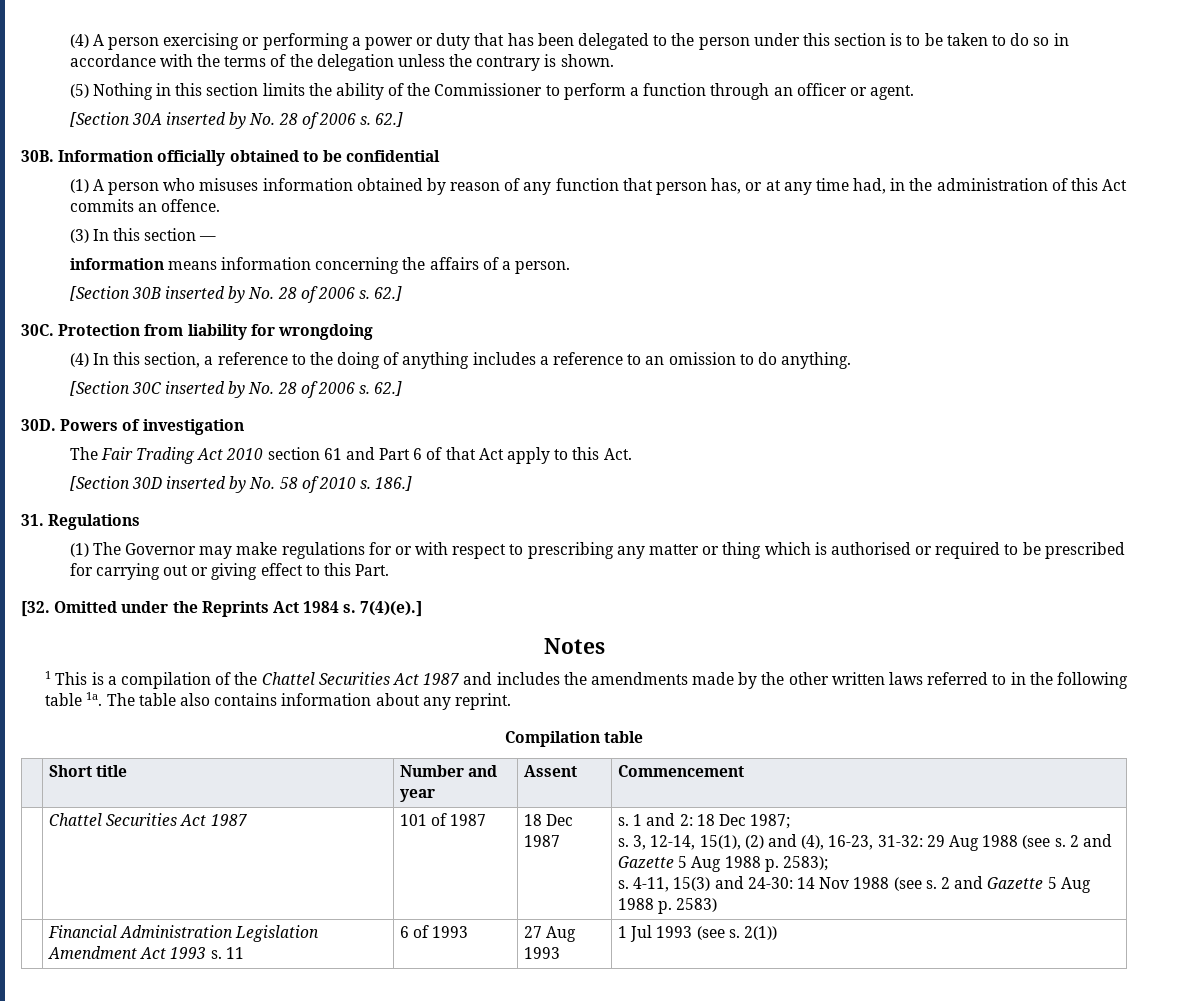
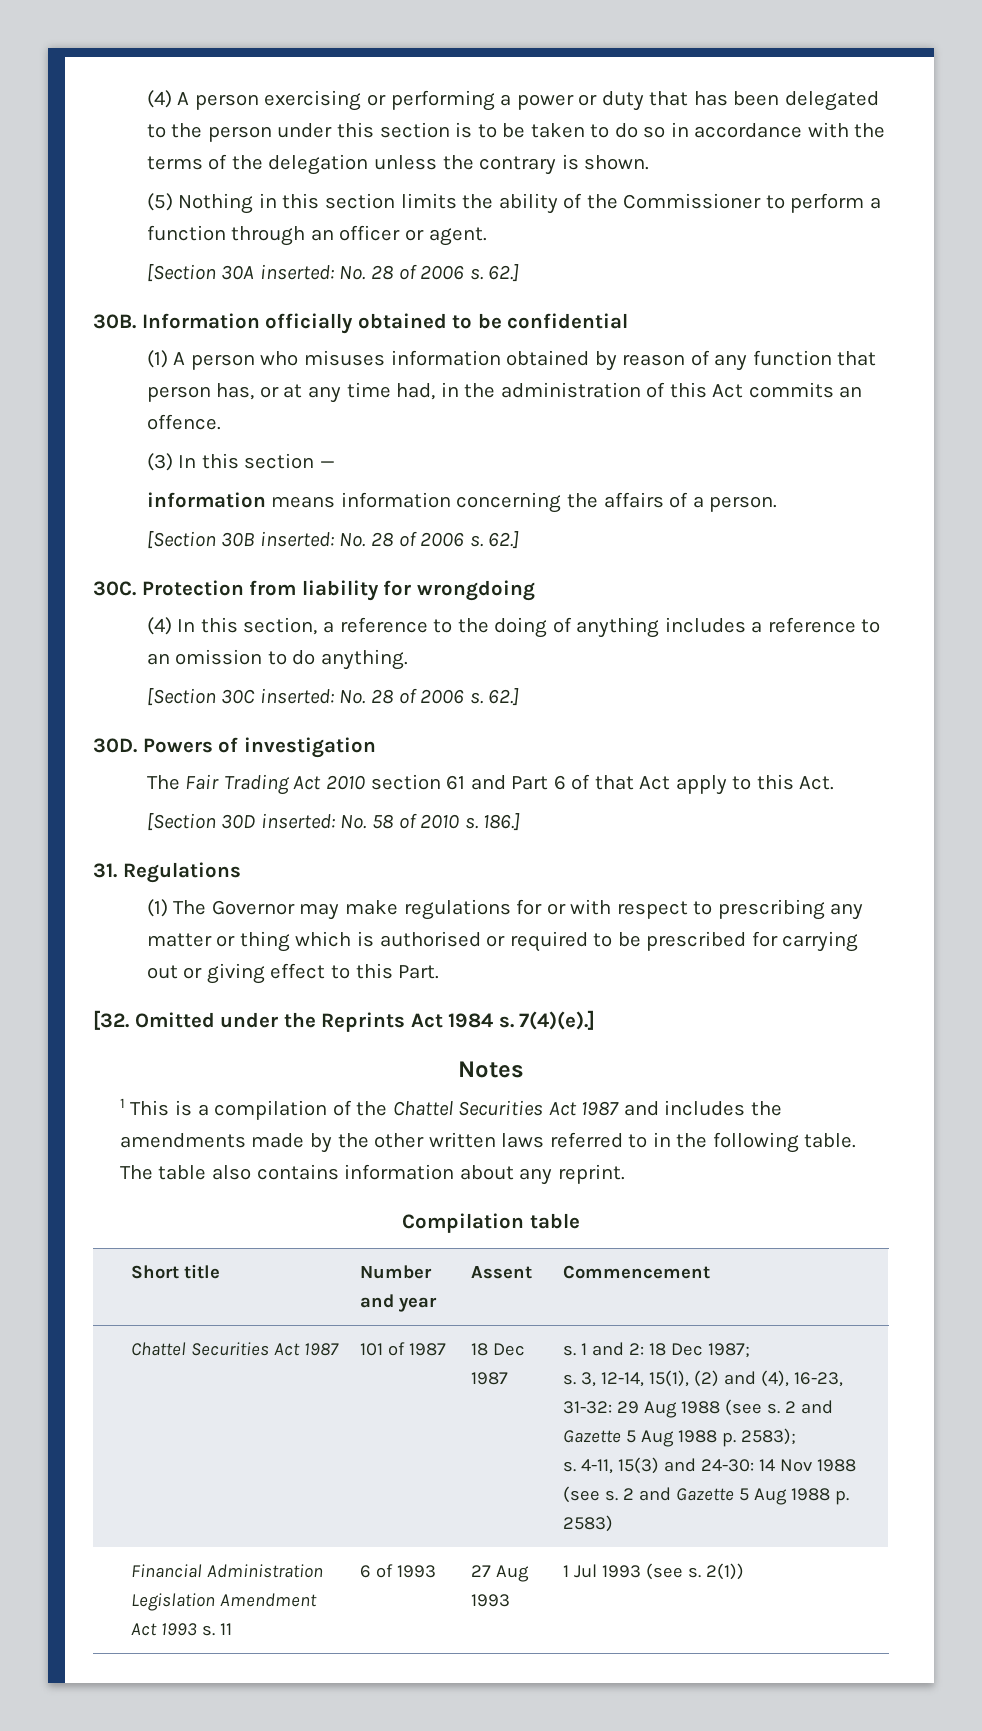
- [Section 30A inserted by No. 28 of 2006 s.
+ [Section 30A inserted: No. 28 of 2006 s.
- [Section 30B inserted by No. 28 of 2006 s.
+ [Section 30B inserted: No. 28 of 2006 s.
- [Section 30C inserted by No. 28 of 2006 s.
+ [Section 30C inserted: No. 28 of 2006 s.
- [Section 30D inserted by No. 58 of 2010 s.
+ [Section 30D inserted: No. 58 of 2010 s.
- 1 This is a compilation of the Chattel Securities Act 1987 and includes the amendments made by the other written laws referred to in the following table 1a.
+ 1 This is a compilation of the Chattel Securities Act 1987 and includes the amendments made by the other written laws referred to in the following table.

